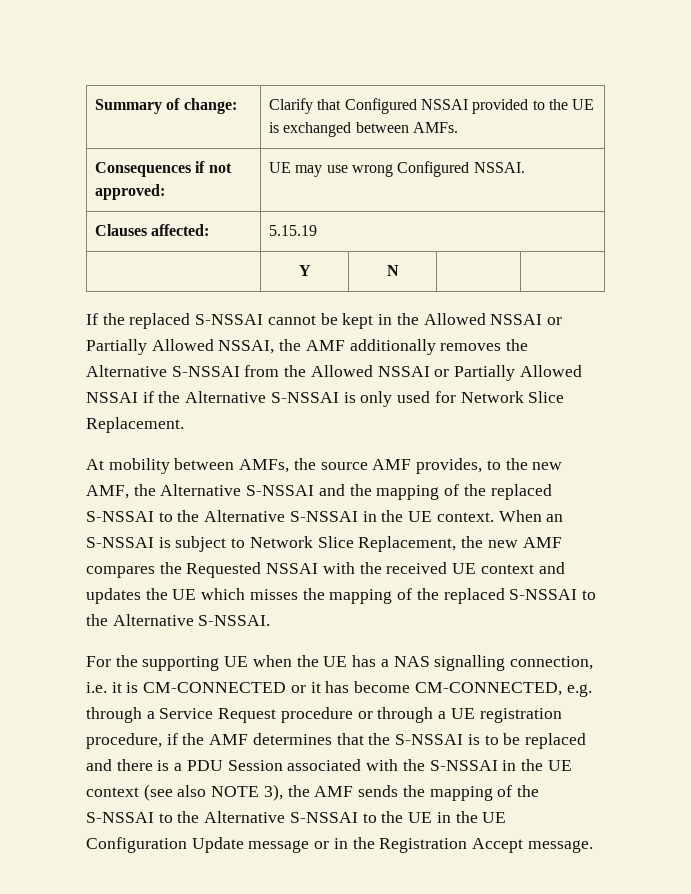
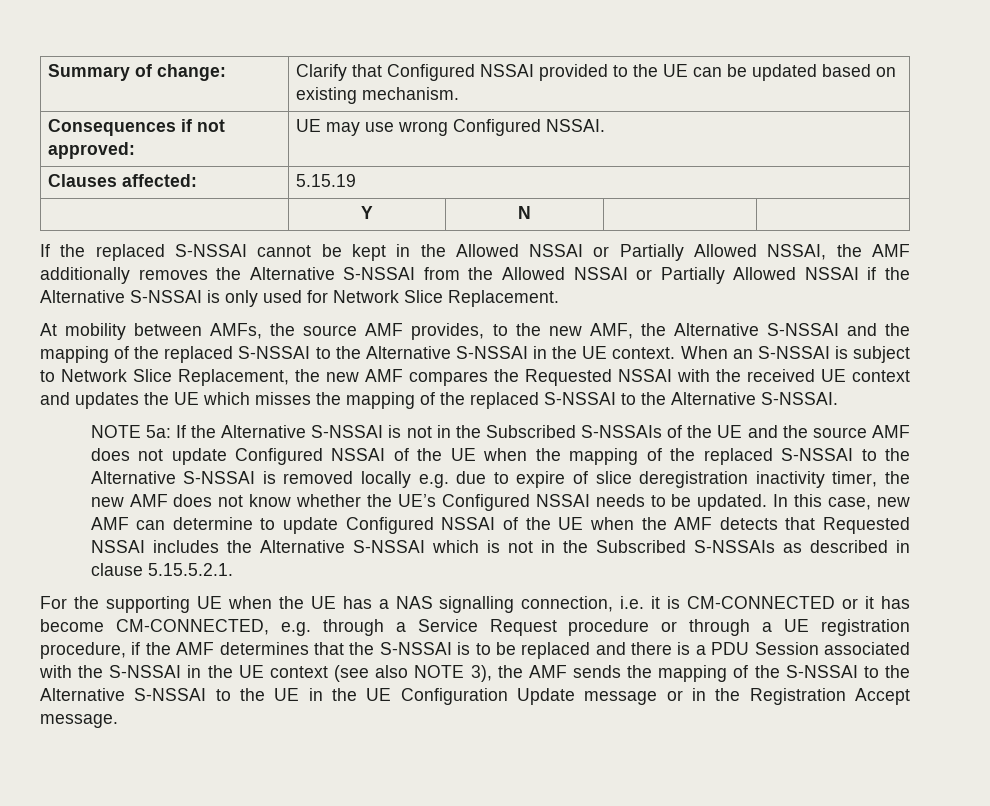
- Summary of change: | Clarify that Configured NSSAI provided to the UE is exchanged between AMFs.
+ Summary of change: | Clarify that Configured NSSAI provided to the UE can be updated based on existing mechanism.
+ NOTE 5a: If the Alternative S-NSSAI is not in the Subscribed S-NSSAIs of the UE and the source AMF does not update Configured NSSAI of the UE when the mapping of the replaced S-NSSAI to the Alternative S-NSSAI is removed locally e.g. due to expire of slice deregistration inactivity timer, the new AMF does not know whether the UE’s Configured NSSAI needs to be updated. In this case, new AMF can determine to update Configured NSSAI of the UE when the AMF detects that Requested NSSAI includes the Alternative S-NSSAI which is not in the Subscribed S-NSSAIs as described in clause 5.15.5.2.1.

